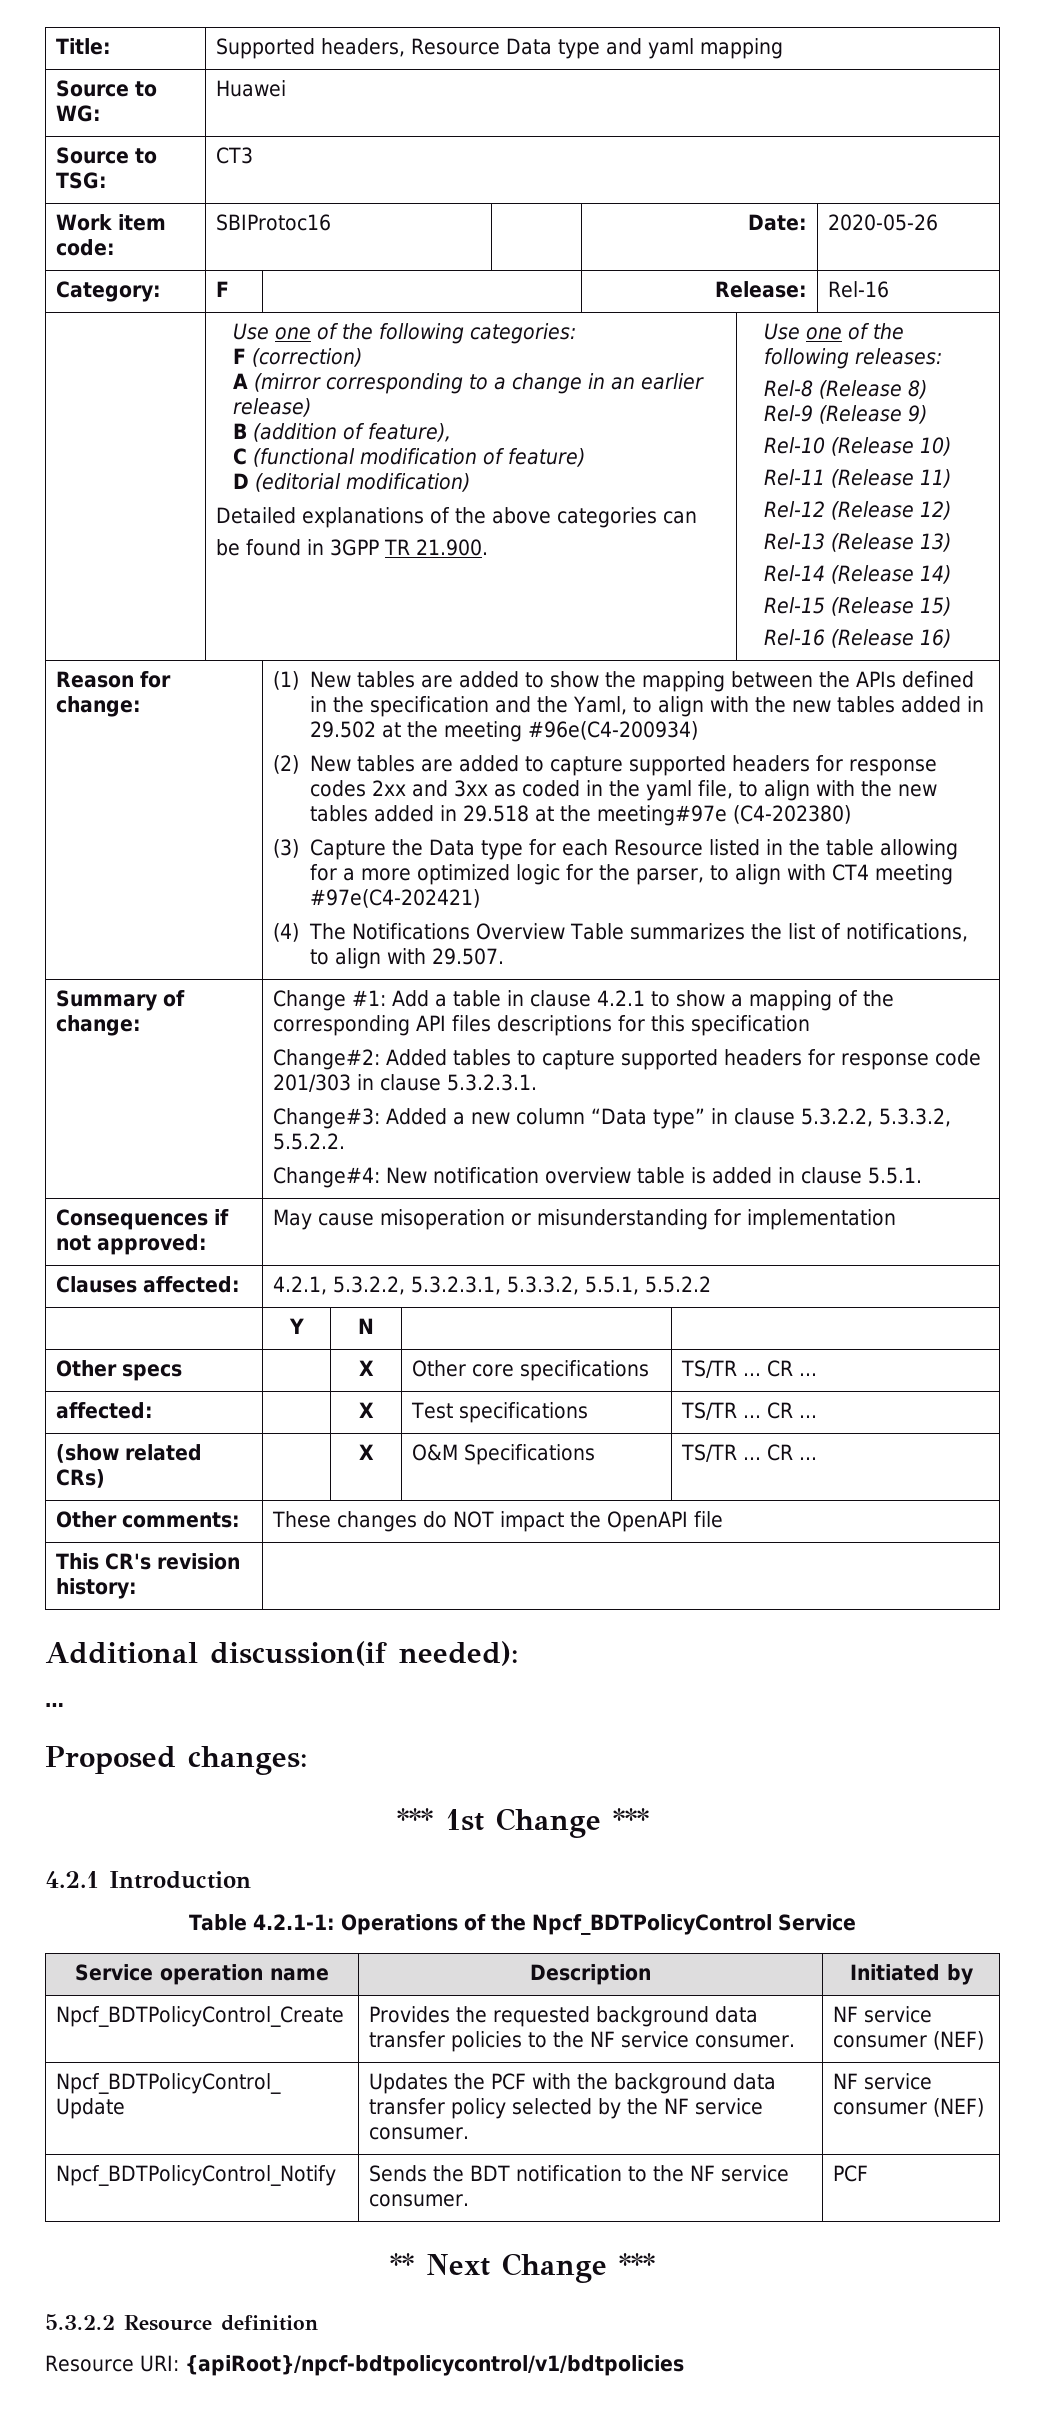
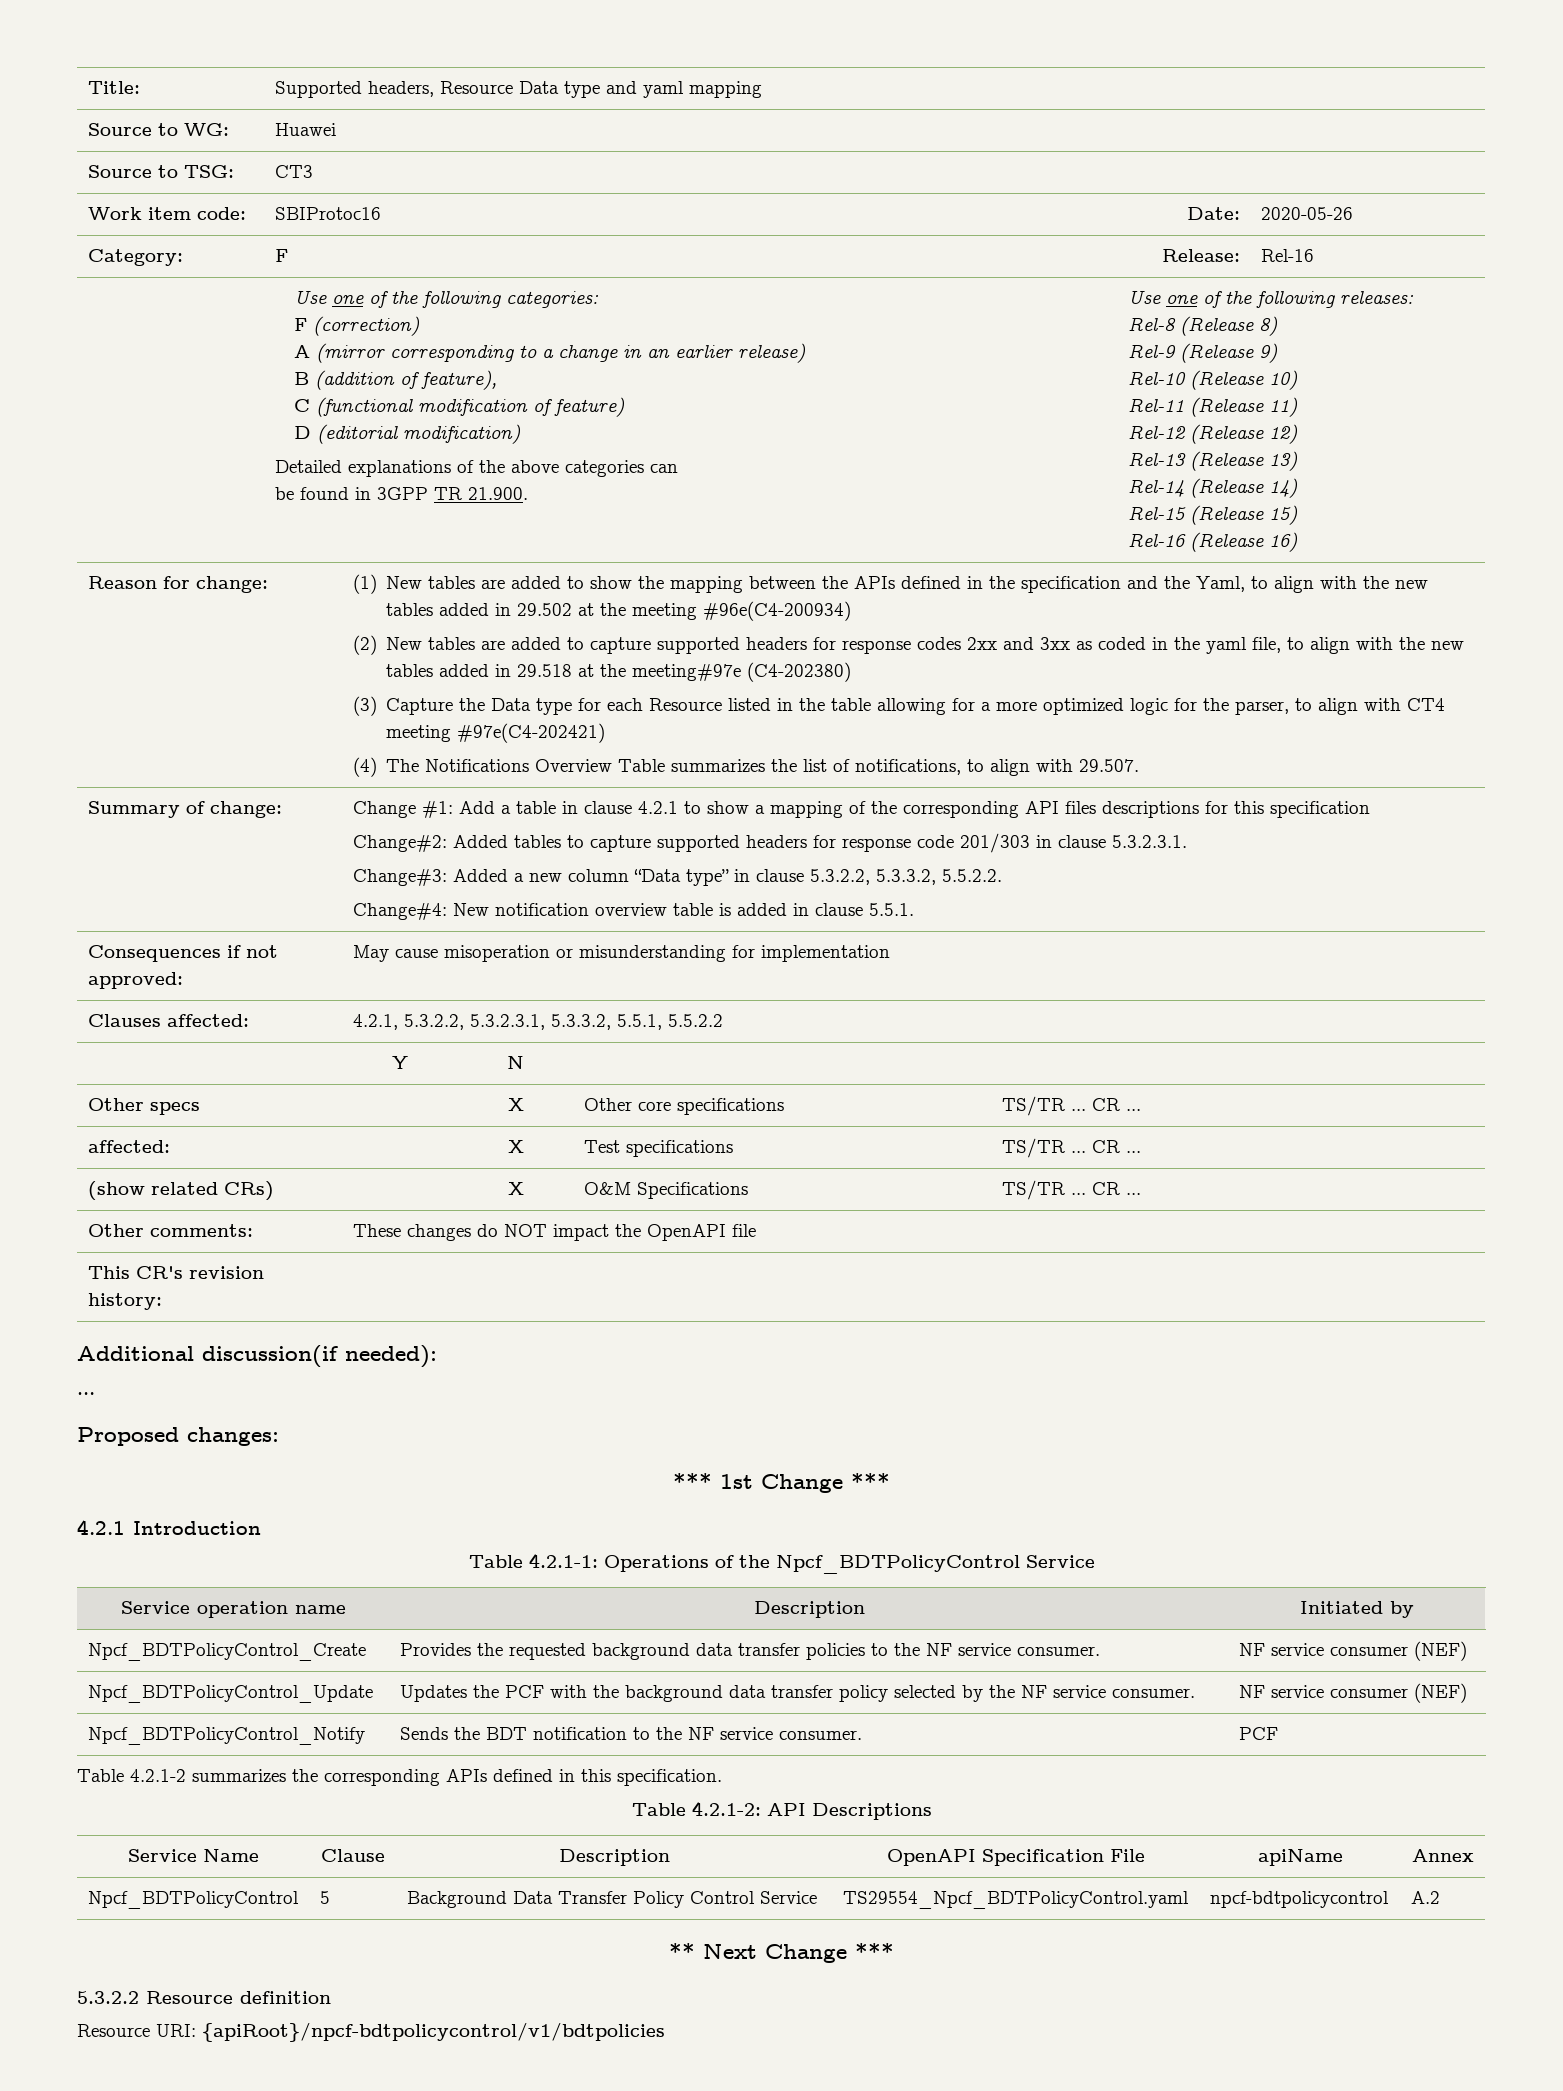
+ Table 4.2.1-2 summarizes the corresponding APIs defined in this specification.
+ Table 4.2.1-2: API Descriptions
+ Service Name | Clause | Description | OpenAPI Specification File | apiName | Annex
+ Npcf_BDTPolicyControl | 5 | Background Data Transfer Policy Control Service | TS29554_Npcf_BDTPolicyControl.yaml | npcf-bdtpolicycontrol | A.2

